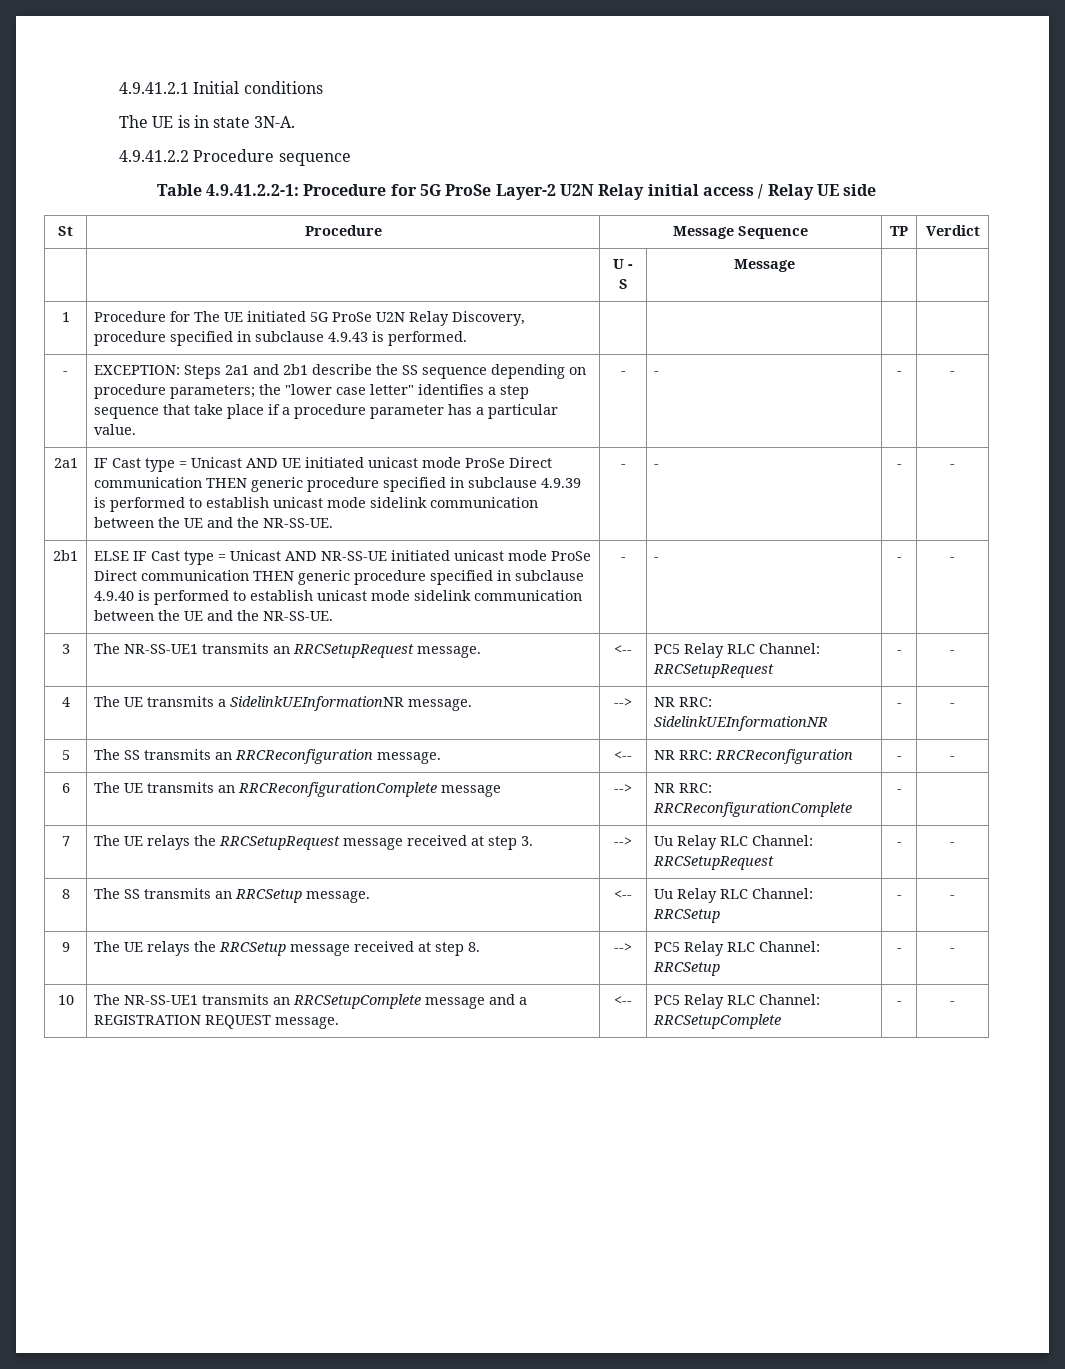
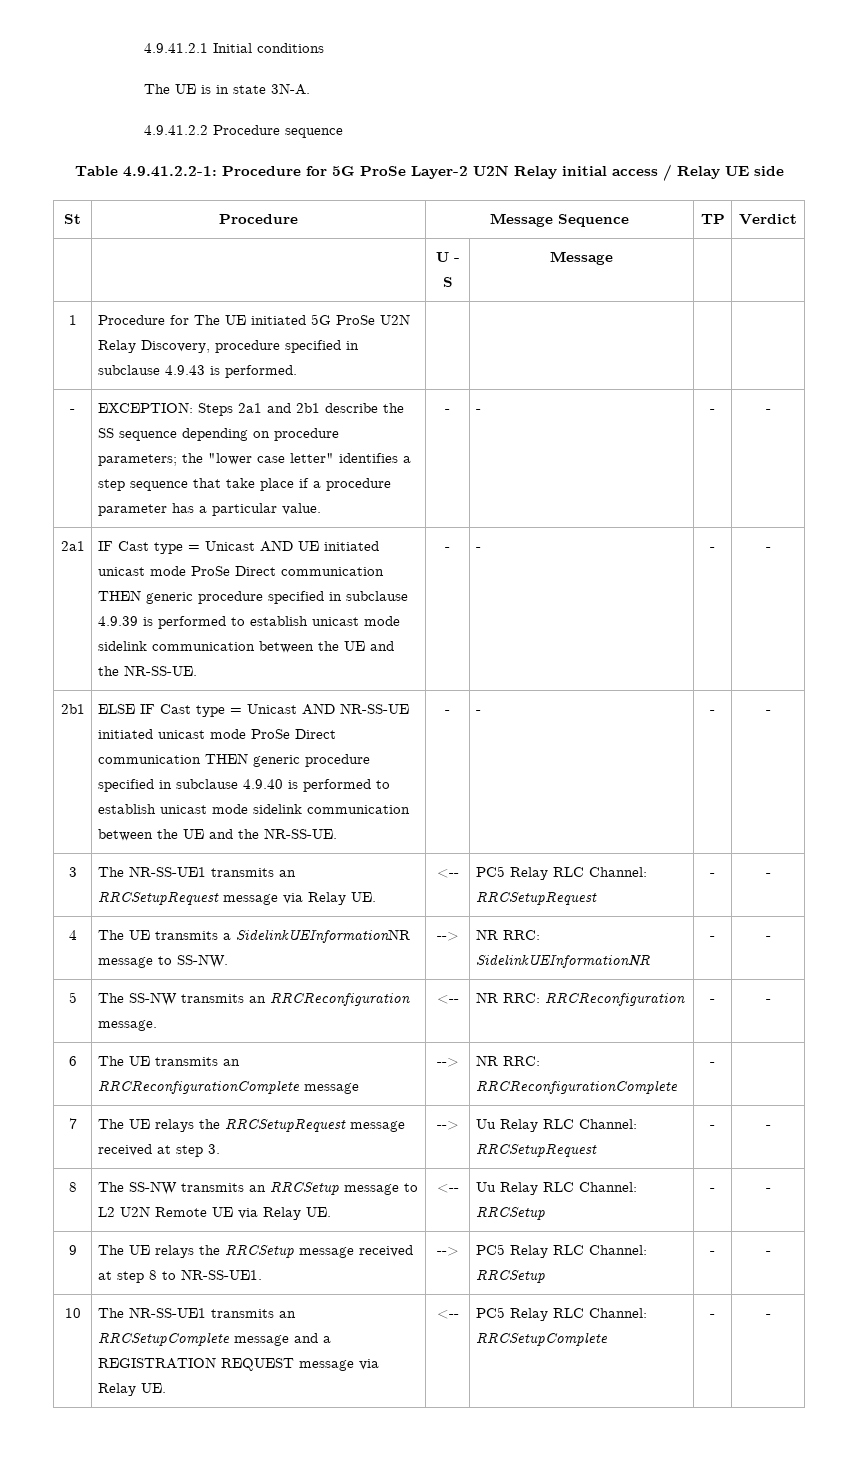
- 3 | The NR-SS-UE1 transmits an RRCSetupRequest message. | <-- | PC5 Relay RLC Channel: RRCSetupRequest | - | -
+ 3 | The NR-SS-UE1 transmits an RRCSetupRequest message via Relay UE. | <-- | PC5 Relay RLC Channel: RRCSetupRequest | - | -
- 4 | The UE transmits a SidelinkUEInformationNR message. | --> | NR RRC: SidelinkUEInformationNR | - | -
+ 4 | The UE transmits a SidelinkUEInformationNR message to SS-NW. | --> | NR RRC: SidelinkUEInformationNR | - | -
- 5 | The SS transmits an RRCReconfiguration message. | <-- | NR RRC: RRCReconfiguration | - | -
+ 5 | The SS-NW transmits an RRCReconfiguration message. | <-- | NR RRC: RRCReconfiguration | - | -
- 8 | The SS transmits an RRCSetup message. | <-- | Uu Relay RLC Channel: RRCSetup | - | -
+ 8 | The SS-NW transmits an RRCSetup message to L2 U2N Remote UE via Relay UE. | <-- | Uu Relay RLC Channel: RRCSetup | - | -
- 9 | The UE relays the RRCSetup message received at step 8. | --> | PC5 Relay RLC Channel: RRCSetup | - | -
+ 9 | The UE relays the RRCSetup message received at step 8 to NR-SS-UE1. | --> | PC5 Relay RLC Channel: RRCSetup | - | -
- 10 | The NR-SS-UE1 transmits an RRCSetupComplete message and a REGISTRATION REQUEST message. | <-- | PC5 Relay RLC Channel: RRCSetupComplete | - | -
+ 10 | The NR-SS-UE1 transmits an RRCSetupComplete message and a REGISTRATION REQUEST message via Relay UE. | <-- | PC5 Relay RLC Channel: RRCSetupComplete | - | -

